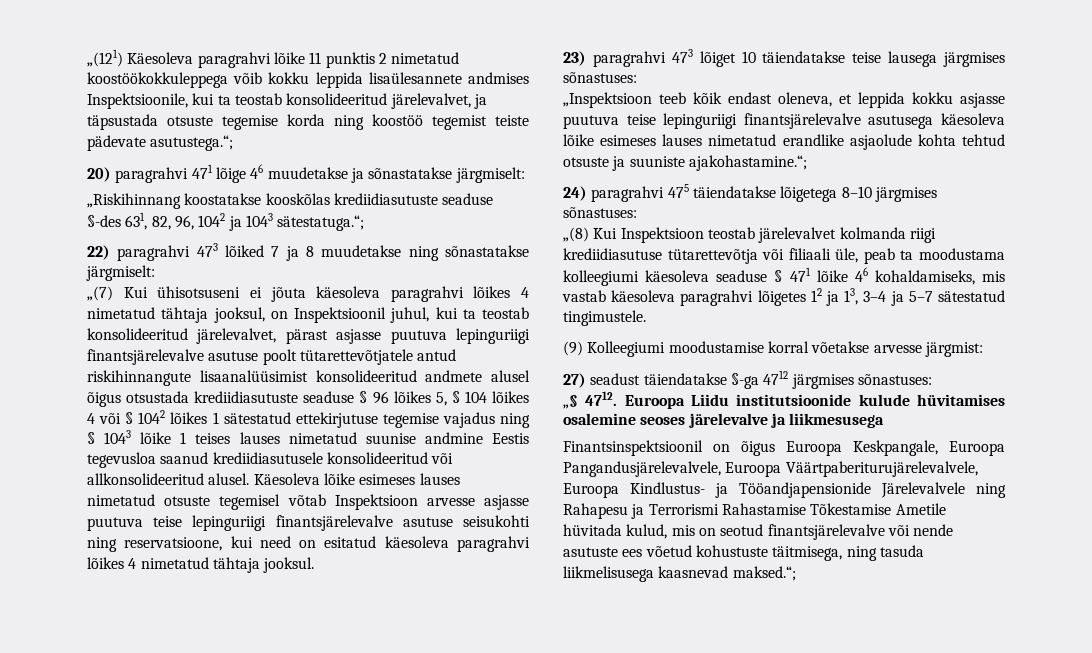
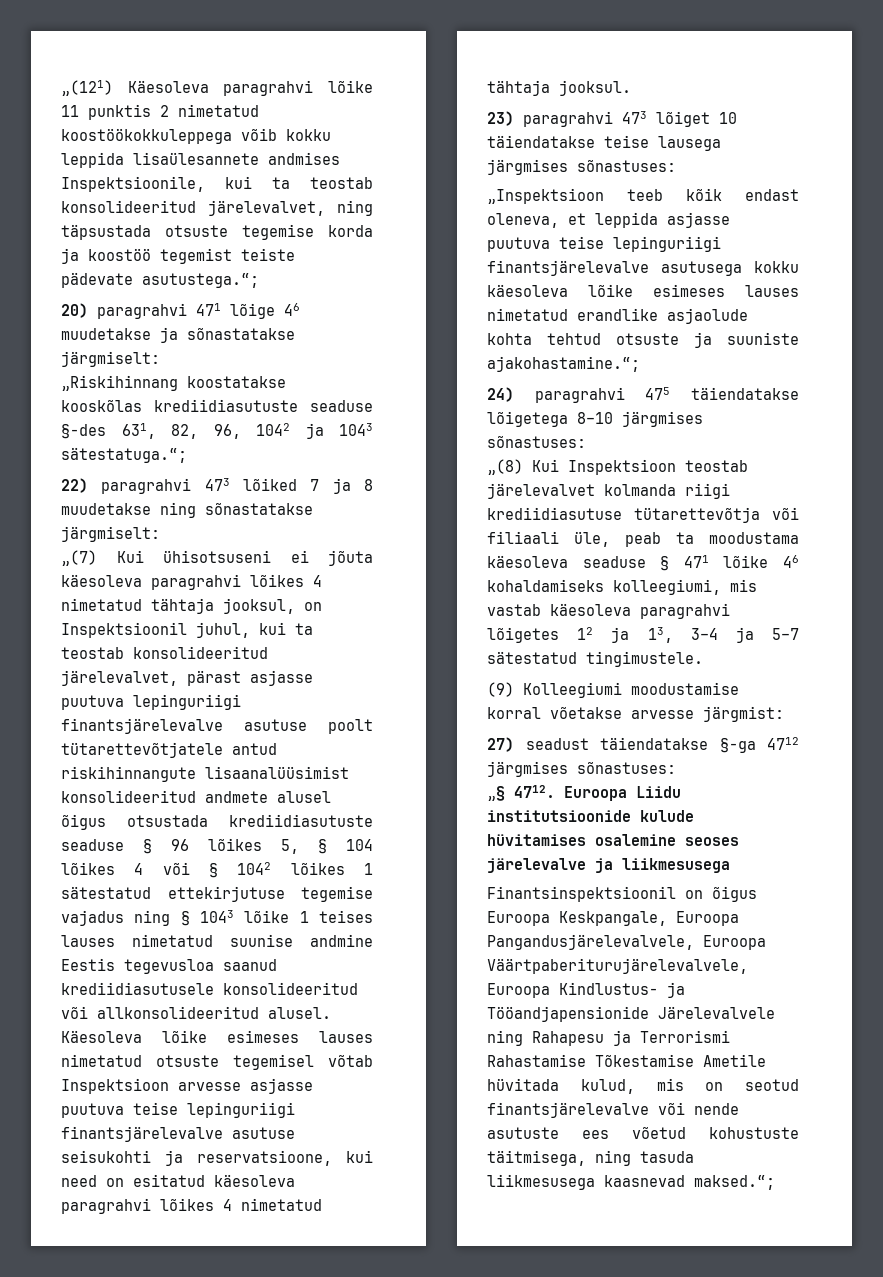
- „(121) Käesoleva paragrahvi lõike 11 punktis 2 nimetatud koostöökokkuleppega võib kokku leppida lisaülesannete andmises Inspektsioonile, kui ta teostab konsolideeritud järelevalvet, ja täpsustada otsuste tegemise korda ning koostöö tegemist teiste pädevate asutustega.“;
+ „(121) Käesoleva paragrahvi lõike 11 punktis 2 nimetatud koostöökokkuleppega võib kokku leppida lisaülesannete andmises Inspektsioonile, kui ta teostab konsolideeritud järelevalvet, ning täpsustada otsuste tegemise korda ja koostöö tegemist teiste pädevate asutustega.“;
- Käesoleva lõike esimeses lauses nimetatud otsuste tegemisel võtab Inspektsioon arvesse asjasse puutuva teise lepinguriigi finantsjärelevalve asutuse seisukohti ning reservatsioone, kui need on esitatud käesoleva paragrahvi lõikes 4 nimetatud tähtaja jooksul.
+ Käesoleva lõike esimeses lauses nimetatud otsuste tegemisel võtab Inspektsioon arvesse asjasse puutuva teise lepinguriigi finantsjärelevalve asutuse seisukohti ja reservatsioone, kui need on esitatud käesoleva paragrahvi lõikes 4 nimetatud tähtaja jooksul.
- „Inspektsioon teeb kõik endast oleneva, et leppida kokku asjasse puutuva teise lepinguriigi finantsjärelevalve asutusega käesoleva lõike esimeses lauses nimetatud erandlike asjaolude kohta tehtud otsuste ja suuniste ajakohastamine.“;
+ „Inspektsioon teeb kõik endast oleneva, et leppida asjasse puutuva teise lepinguriigi finantsjärelevalve asutusega kokku käesoleva lõike esimeses lauses nimetatud erandlike asjaolude kohta tehtud otsuste ja suuniste ajakohastamine.“;
- „(8) Kui Inspektsioon teostab järelevalvet kolmanda riigi krediidiasutuse tütarettevõtja või filiaali üle, peab ta moodustama kolleegiumi käesoleva seaduse § 471 lõike 46 kohaldamiseks, mis vastab käesoleva paragrahvi lõigetes 12 ja 13, 3–4 ja 5–7 sätestatud tingimustele.
+ „(8) Kui Inspektsioon teostab järelevalvet kolmanda riigi krediidiasutuse tütarettevõtja või filiaali üle, peab ta moodustama käesoleva seaduse § 471 lõike 46 kohaldamiseks kolleegiumi, mis vastab käesoleva paragrahvi lõigetes 12 ja 13, 3–4 ja 5–7 sätestatud tingimustele.
- Finantsinspektsioonil on õigus Euroopa Keskpangale, Euroopa Pangandusjärelevalvele, Euroopa Väärtpaberiturujärelevalvele, Euroopa Kindlustus- ja Tööandjapensionide Järelevalvele ning Rahapesu ja Terrorismi Rahastamise Tõkestamise Ametile hüvitada kulud, mis on seotud finantsjärelevalve või nende asutuste ees võetud kohustuste täitmisega, ning tasuda liikmelisusega kaasnevad maksed.“;
+ Finantsinspektsioonil on õigus Euroopa Keskpangale, Euroopa Pangandusjärelevalvele, Euroopa Väärtpaberiturujärelevalvele, Euroopa Kindlustus- ja Tööandjapensionide Järelevalvele ning Rahapesu ja Terrorismi Rahastamise Tõkestamise Ametile hüvitada kulud, mis on seotud finantsjärelevalve või nende asutuste ees võetud kohustuste täitmisega, ning tasuda liikmesusega kaasnevad maksed.“;

